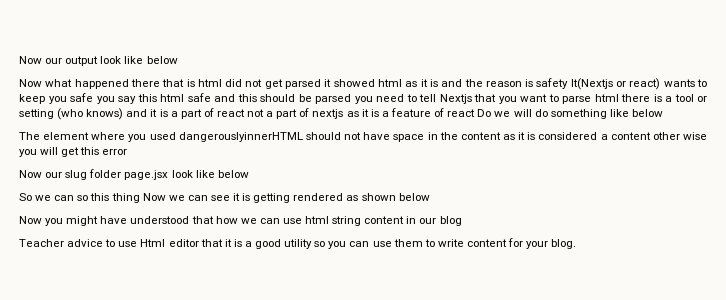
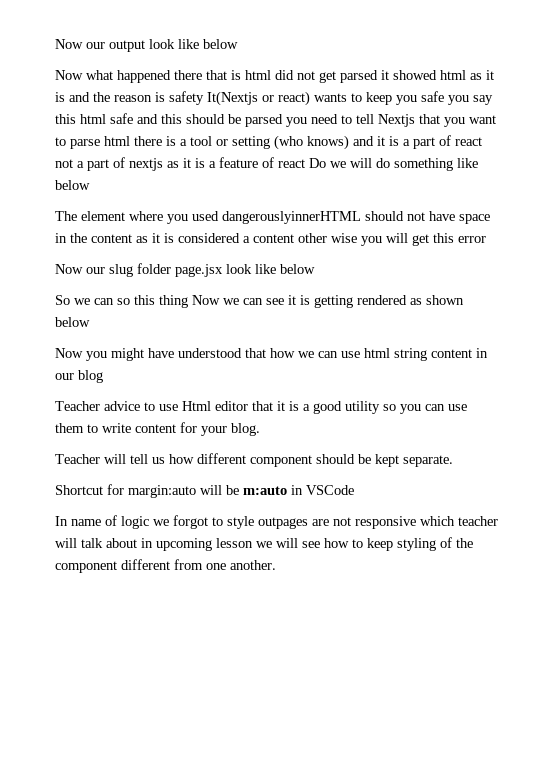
+ Teacher will tell us how different component should be kept separate.
+ Shortcut for margin:auto will be m:auto in VSCode
+ In name of logic we forgot to style outpages are not responsive which teacher will talk about in upcoming lesson we will see how to keep styling of the component different from one another.

